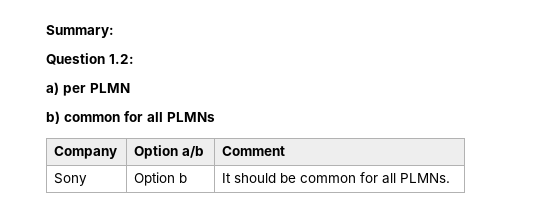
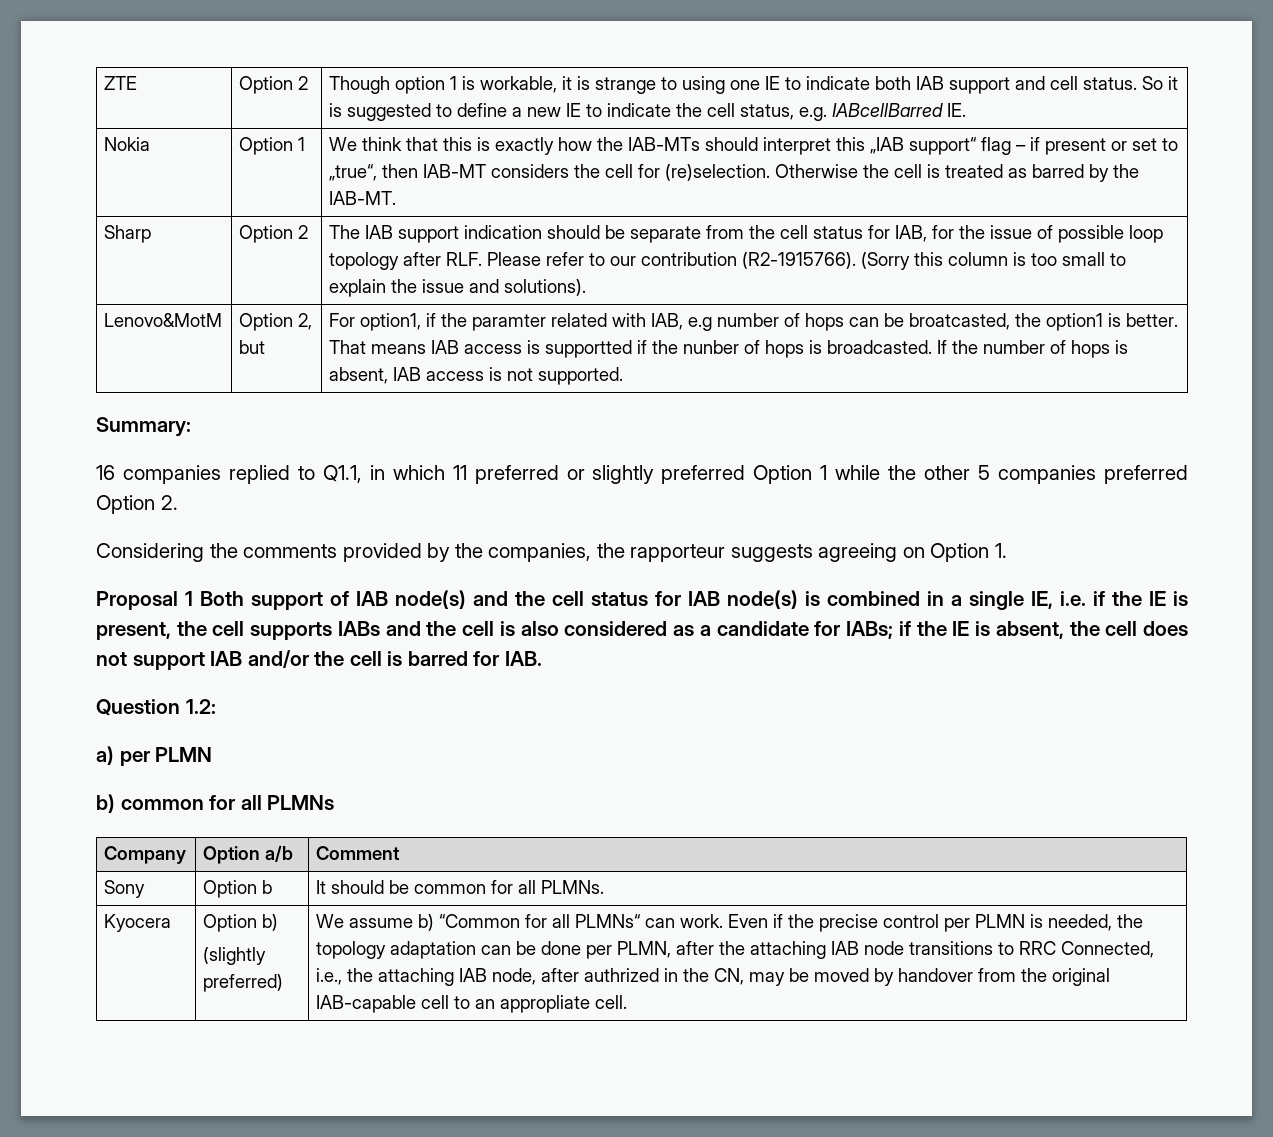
+ ZTE | Option 2 | Though option 1 is workable, it is strange to using one IE to indicate both IAB support and cell status. So it is suggested to define a new IE to indicate the cell status, e.g. IABcellBarred IE.
+ Nokia | Option 1 | We think that this is exactly how the IAB-MTs should interpret this „IAB support“ flag – if present or set to „true“, then IAB-MT considers the cell for (re)selection. Otherwise the cell is treated as barred by the IAB-MT.
+ Sharp | Option 2 | The IAB support indication should be separate from the cell status for IAB, for the issue of possible loop topology after RLF. Please refer to our contribution (R2-1915766). (Sorry this column is too small to explain the issue and solutions).
+ Lenovo&MotM | Option 2, but | For option1, if the paramter related with IAB, e.g number of hops can be broatcasted, the option1 is better. That means IAB access is supportted if the nunber of hops is broadcasted. If the number of hops is absent, IAB access is not supported.
  Summary:
+ 16 companies replied to Q1.1, in which 11 preferred or slightly preferred Option 1 while the other 5 companies preferred Option 2.
+ Considering the comments provided by the companies, the rapporteur suggests agreeing on Option 1.
+ Proposal 1 Both support of IAB node(s) and the cell status for IAB node(s) is combined in a single IE, i.e. if the IE is present, the cell supports IABs and the cell is also considered as a candidate for IABs; if the IE is absent, the cell does not support IAB and/or the cell is barred for IAB.
+ Kyocera | Option b)
+ (slightly preferred) | We assume b) “Common for all PLMNs“ can work. Even if the precise control per PLMN is needed, the topology adaptation can be done per PLMN, after the attaching IAB node transitions to RRC Connected, i.e., the attaching IAB node, after authrized in the CN, may be moved by handover from the original IAB-capable cell to an appropliate cell.

